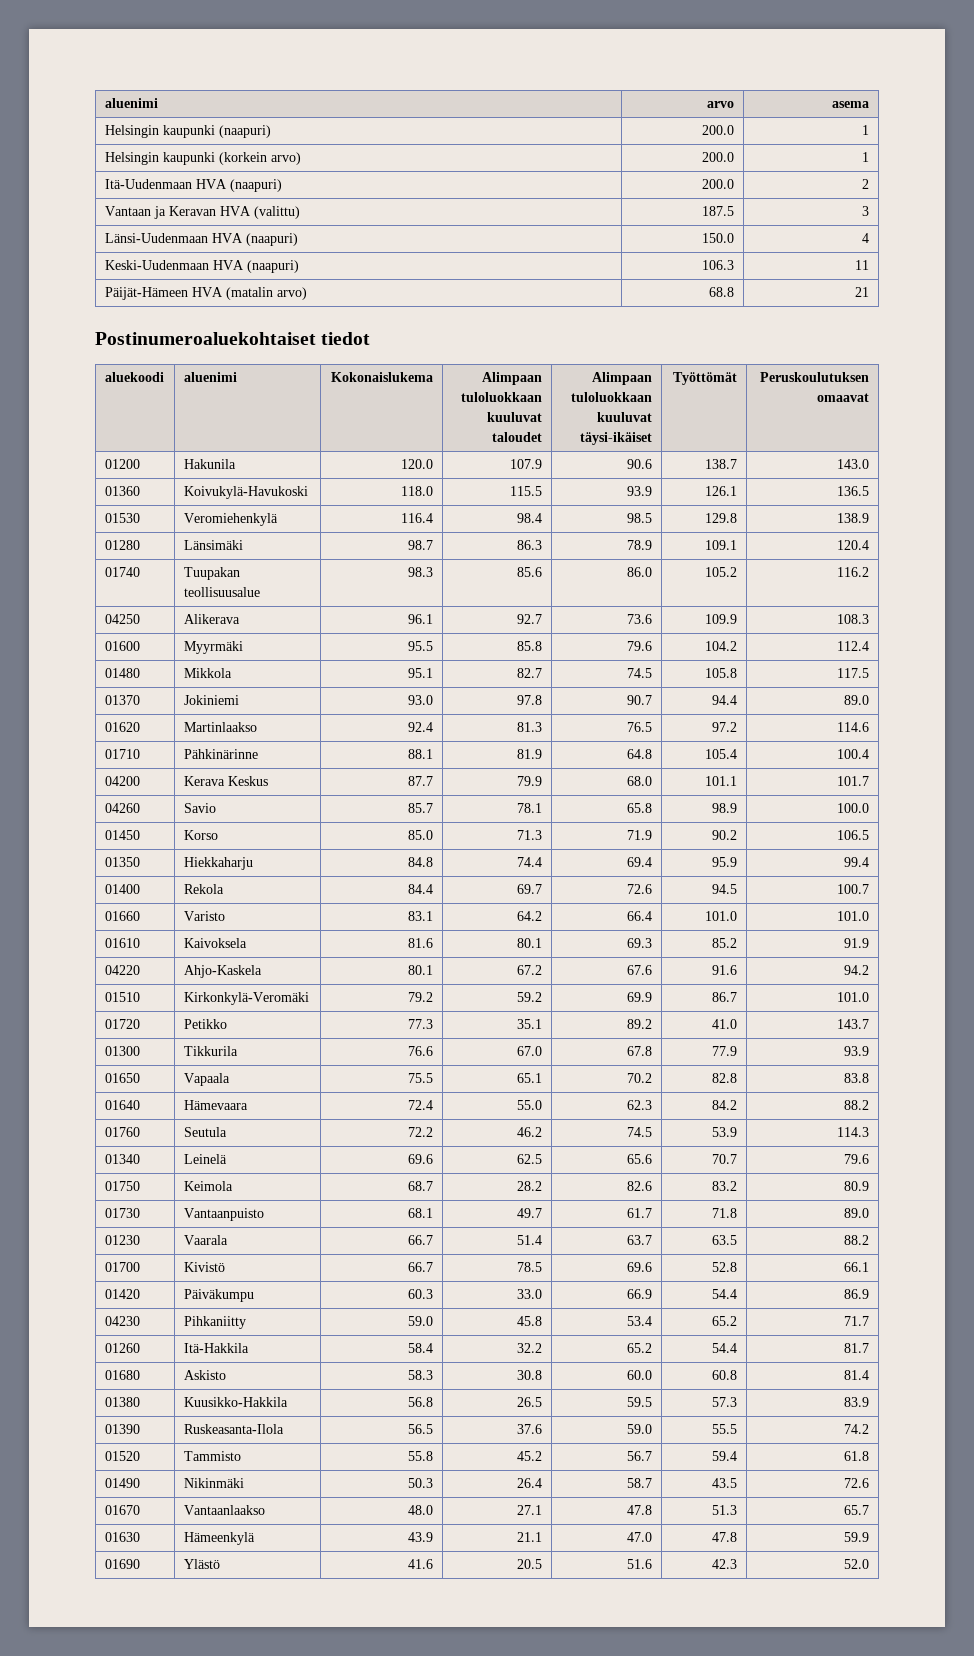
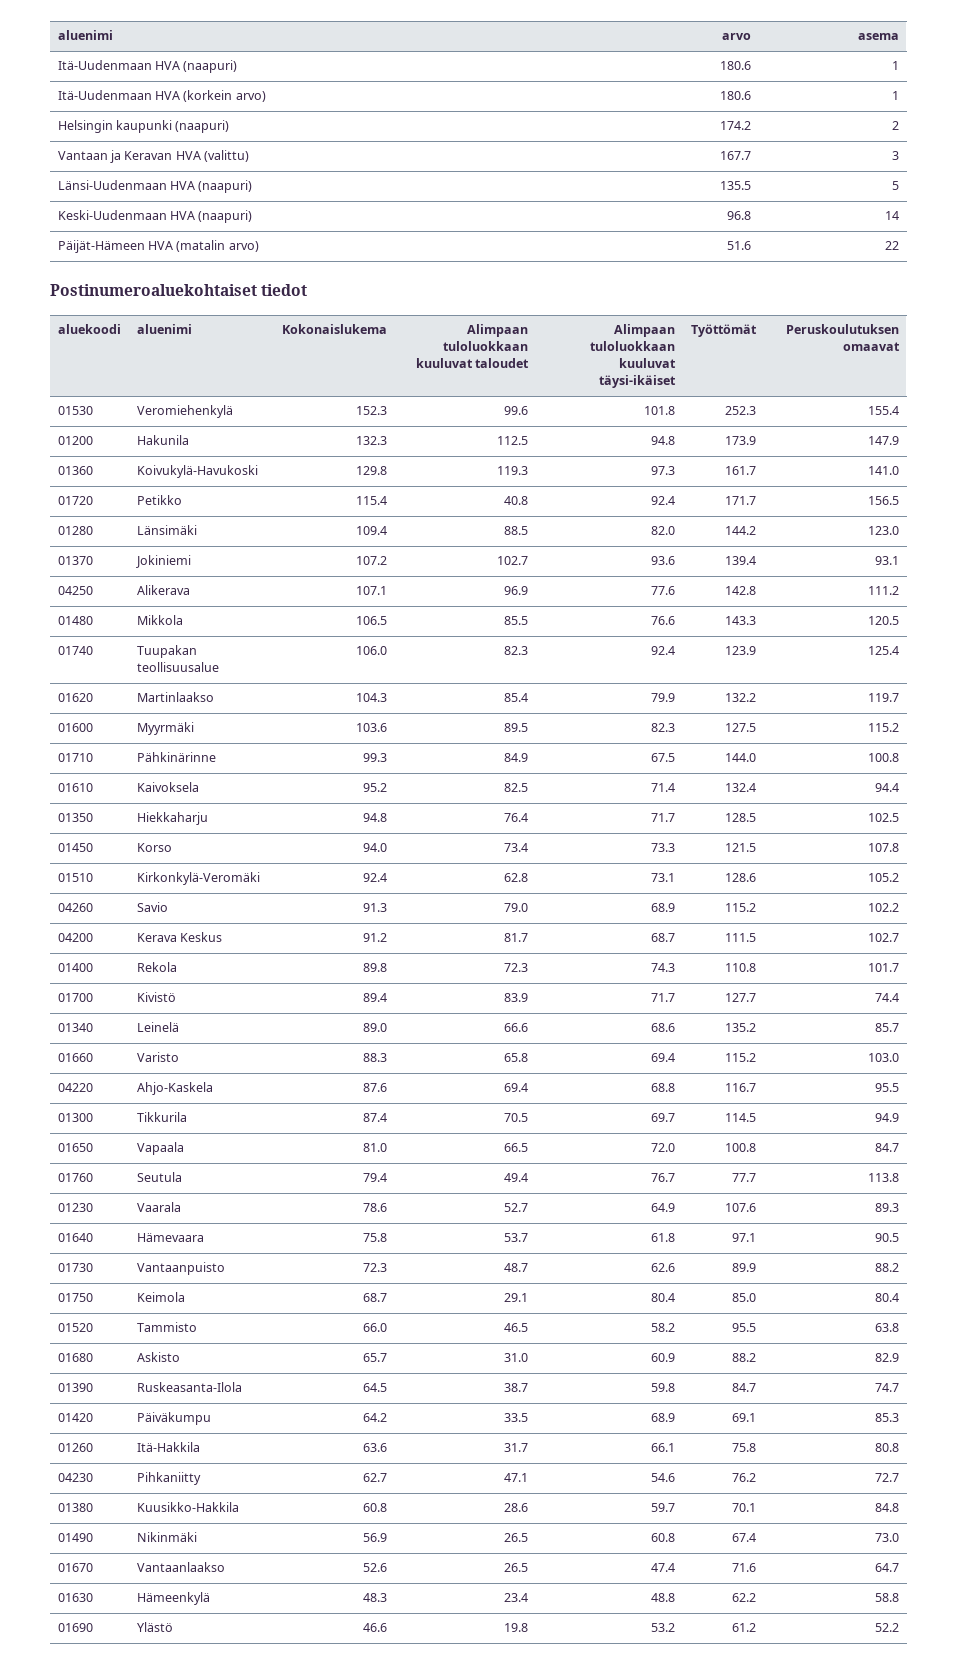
- Helsingin kaupunki (naapuri) | 200.0 | 1
- Helsingin kaupunki (korkein arvo) | 200.0 | 1
- Itä-Uudenmaan HVA (naapuri) | 200.0 | 2
+ Itä-Uudenmaan HVA (naapuri) | 180.6 | 1
+ Itä-Uudenmaan HVA (korkein arvo) | 180.6 | 1
+ Helsingin kaupunki (naapuri) | 174.2 | 2
- Vantaan ja Keravan HVA (valittu) | 187.5 | 3
+ Vantaan ja Keravan HVA (valittu) | 167.7 | 3
- Länsi-Uudenmaan HVA (naapuri) | 150.0 | 4
+ Länsi-Uudenmaan HVA (naapuri) | 135.5 | 5
- Keski-Uudenmaan HVA (naapuri) | 106.3 | 11
+ Keski-Uudenmaan HVA (naapuri) | 96.8 | 14
- Päijät-Hämeen HVA (matalin arvo) | 68.8 | 21
+ Päijät-Hämeen HVA (matalin arvo) | 51.6 | 22
- 01200 | Hakunila | 120.0 | 107.9 | 90.6 | 138.7 | 143.0
- 01360 | Koivukylä-Havukoski | 118.0 | 115.5 | 93.9 | 126.1 | 136.5
- 01530 | Veromiehenkylä | 116.4 | 98.4 | 98.5 | 129.8 | 138.9
- 01280 | Länsimäki | 98.7 | 86.3 | 78.9 | 109.1 | 120.4
- 01740 | Tuupakan teollisuusalue | 98.3 | 85.6 | 86.0 | 105.2 | 116.2
- 04250 | Alikerava | 96.1 | 92.7 | 73.6 | 109.9 | 108.3
- 01600 | Myyrmäki | 95.5 | 85.8 | 79.6 | 104.2 | 112.4
- 01480 | Mikkola | 95.1 | 82.7 | 74.5 | 105.8 | 117.5
- 01370 | Jokiniemi | 93.0 | 97.8 | 90.7 | 94.4 | 89.0
- 01620 | Martinlaakso | 92.4 | 81.3 | 76.5 | 97.2 | 114.6
- 01710 | Pähkinärinne | 88.1 | 81.9 | 64.8 | 105.4 | 100.4
- 04200 | Kerava Keskus | 87.7 | 79.9 | 68.0 | 101.1 | 101.7
- 04260 | Savio | 85.7 | 78.1 | 65.8 | 98.9 | 100.0
- 01450 | Korso | 85.0 | 71.3 | 71.9 | 90.2 | 106.5
- 01350 | Hiekkaharju | 84.8 | 74.4 | 69.4 | 95.9 | 99.4
- 01400 | Rekola | 84.4 | 69.7 | 72.6 | 94.5 | 100.7
- 01660 | Varisto | 83.1 | 64.2 | 66.4 | 101.0 | 101.0
- 01610 | Kaivoksela | 81.6 | 80.1 | 69.3 | 85.2 | 91.9
- 04220 | Ahjo-Kaskela | 80.1 | 67.2 | 67.6 | 91.6 | 94.2
- 01510 | Kirkonkylä-Veromäki | 79.2 | 59.2 | 69.9 | 86.7 | 101.0
- 01720 | Petikko | 77.3 | 35.1 | 89.2 | 41.0 | 143.7
- 01300 | Tikkurila | 76.6 | 67.0 | 67.8 | 77.9 | 93.9
- 01650 | Vapaala | 75.5 | 65.1 | 70.2 | 82.8 | 83.8
- 01640 | Hämevaara | 72.4 | 55.0 | 62.3 | 84.2 | 88.2
- 01760 | Seutula | 72.2 | 46.2 | 74.5 | 53.9 | 114.3
- 01340 | Leinelä | 69.6 | 62.5 | 65.6 | 70.7 | 79.6
- 01750 | Keimola | 68.7 | 28.2 | 82.6 | 83.2 | 80.9
- 01730 | Vantaanpuisto | 68.1 | 49.7 | 61.7 | 71.8 | 89.0
- 01230 | Vaarala | 66.7 | 51.4 | 63.7 | 63.5 | 88.2
- 01700 | Kivistö | 66.7 | 78.5 | 69.6 | 52.8 | 66.1
- 01420 | Päiväkumpu | 60.3 | 33.0 | 66.9 | 54.4 | 86.9
- 04230 | Pihkaniitty | 59.0 | 45.8 | 53.4 | 65.2 | 71.7
- 01260 | Itä-Hakkila | 58.4 | 32.2 | 65.2 | 54.4 | 81.7
- 01680 | Askisto | 58.3 | 30.8 | 60.0 | 60.8 | 81.4
- 01380 | Kuusikko-Hakkila | 56.8 | 26.5 | 59.5 | 57.3 | 83.9
- 01390 | Ruskeasanta-Ilola | 56.5 | 37.6 | 59.0 | 55.5 | 74.2
- 01520 | Tammisto | 55.8 | 45.2 | 56.7 | 59.4 | 61.8
- 01490 | Nikinmäki | 50.3 | 26.4 | 58.7 | 43.5 | 72.6
- 01670 | Vantaanlaakso | 48.0 | 27.1 | 47.8 | 51.3 | 65.7
- 01630 | Hämeenkylä | 43.9 | 21.1 | 47.0 | 47.8 | 59.9
- 01690 | Ylästö | 41.6 | 20.5 | 51.6 | 42.3 | 52.0
+ 01530 | Veromiehenkylä | 152.3 | 99.6 | 101.8 | 252.3 | 155.4
+ 01200 | Hakunila | 132.3 | 112.5 | 94.8 | 173.9 | 147.9
+ 01360 | Koivukylä-Havukoski | 129.8 | 119.3 | 97.3 | 161.7 | 141.0
+ 01720 | Petikko | 115.4 | 40.8 | 92.4 | 171.7 | 156.5
+ 01280 | Länsimäki | 109.4 | 88.5 | 82.0 | 144.2 | 123.0
+ 01370 | Jokiniemi | 107.2 | 102.7 | 93.6 | 139.4 | 93.1
+ 04250 | Alikerava | 107.1 | 96.9 | 77.6 | 142.8 | 111.2
+ 01480 | Mikkola | 106.5 | 85.5 | 76.6 | 143.3 | 120.5
+ 01740 | Tuupakan teollisuusalue | 106.0 | 82.3 | 92.4 | 123.9 | 125.4
+ 01620 | Martinlaakso | 104.3 | 85.4 | 79.9 | 132.2 | 119.7
+ 01600 | Myyrmäki | 103.6 | 89.5 | 82.3 | 127.5 | 115.2
+ 01710 | Pähkinärinne | 99.3 | 84.9 | 67.5 | 144.0 | 100.8
+ 01610 | Kaivoksela | 95.2 | 82.5 | 71.4 | 132.4 | 94.4
+ 01350 | Hiekkaharju | 94.8 | 76.4 | 71.7 | 128.5 | 102.5
+ 01450 | Korso | 94.0 | 73.4 | 73.3 | 121.5 | 107.8
+ 01510 | Kirkonkylä-Veromäki | 92.4 | 62.8 | 73.1 | 128.6 | 105.2
+ 04260 | Savio | 91.3 | 79.0 | 68.9 | 115.2 | 102.2
+ 04200 | Kerava Keskus | 91.2 | 81.7 | 68.7 | 111.5 | 102.7
+ 01400 | Rekola | 89.8 | 72.3 | 74.3 | 110.8 | 101.7
+ 01700 | Kivistö | 89.4 | 83.9 | 71.7 | 127.7 | 74.4
+ 01340 | Leinelä | 89.0 | 66.6 | 68.6 | 135.2 | 85.7
+ 01660 | Varisto | 88.3 | 65.8 | 69.4 | 115.2 | 103.0
+ 04220 | Ahjo-Kaskela | 87.6 | 69.4 | 68.8 | 116.7 | 95.5
+ 01300 | Tikkurila | 87.4 | 70.5 | 69.7 | 114.5 | 94.9
+ 01650 | Vapaala | 81.0 | 66.5 | 72.0 | 100.8 | 84.7
+ 01760 | Seutula | 79.4 | 49.4 | 76.7 | 77.7 | 113.8
+ 01230 | Vaarala | 78.6 | 52.7 | 64.9 | 107.6 | 89.3
+ 01640 | Hämevaara | 75.8 | 53.7 | 61.8 | 97.1 | 90.5
+ 01730 | Vantaanpuisto | 72.3 | 48.7 | 62.6 | 89.9 | 88.2
+ 01750 | Keimola | 68.7 | 29.1 | 80.4 | 85.0 | 80.4
+ 01520 | Tammisto | 66.0 | 46.5 | 58.2 | 95.5 | 63.8
+ 01680 | Askisto | 65.7 | 31.0 | 60.9 | 88.2 | 82.9
+ 01390 | Ruskeasanta-Ilola | 64.5 | 38.7 | 59.8 | 84.7 | 74.7
+ 01420 | Päiväkumpu | 64.2 | 33.5 | 68.9 | 69.1 | 85.3
+ 01260 | Itä-Hakkila | 63.6 | 31.7 | 66.1 | 75.8 | 80.8
+ 04230 | Pihkaniitty | 62.7 | 47.1 | 54.6 | 76.2 | 72.7
+ 01380 | Kuusikko-Hakkila | 60.8 | 28.6 | 59.7 | 70.1 | 84.8
+ 01490 | Nikinmäki | 56.9 | 26.5 | 60.8 | 67.4 | 73.0
+ 01670 | Vantaanlaakso | 52.6 | 26.5 | 47.4 | 71.6 | 64.7
+ 01630 | Hämeenkylä | 48.3 | 23.4 | 48.8 | 62.2 | 58.8
+ 01690 | Ylästö | 46.6 | 19.8 | 53.2 | 61.2 | 52.2

